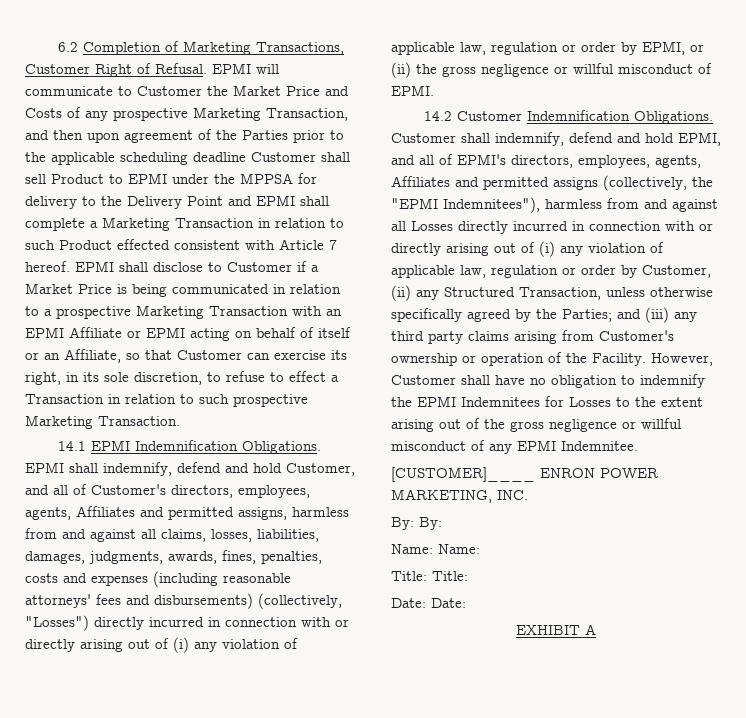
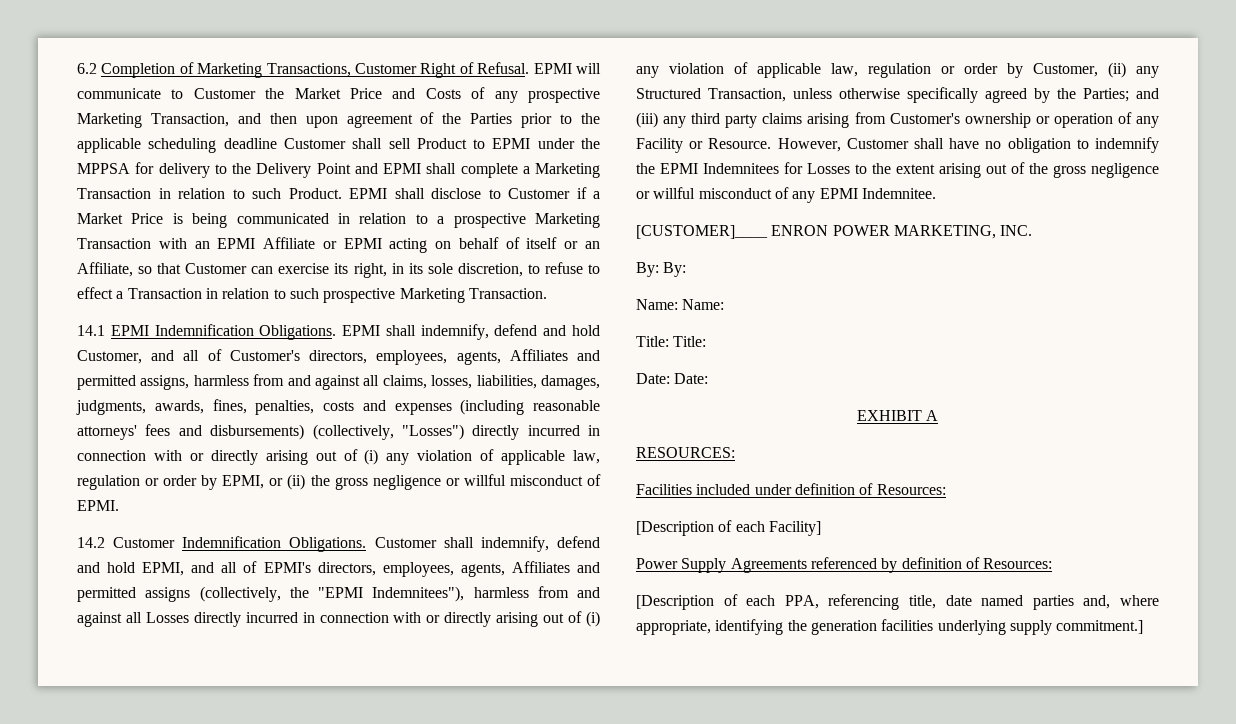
- EPMI will communicate to Customer the Market Price and Costs of any prospective Marketing Transaction, and then upon agreement of the Parties prior to the applicable scheduling deadline Customer shall sell Product to EPMI under the MPPSA for delivery to the Delivery Point and EPMI shall complete a Marketing Transaction in relation to such Product effected consistent with Article 7 hereof.
+ EPMI will communicate to Customer the Market Price and Costs of any prospective Marketing Transaction, and then upon agreement of the Parties prior to the applicable scheduling deadline Customer shall sell Product to EPMI under the MPPSA for delivery to the Delivery Point and EPMI shall complete a Marketing Transaction in relation to such Product.
- and (iii) any third party claims arising from Customer's ownership or operation of the Facility.
+ and (iii) any third party claims arising from Customer's ownership or operation of any Facility or Resource.
+ RESOURCES:
+ Facilities included under definition of Resources:
+ [Description of each Facility]
+ Power Supply Agreements referenced by definition of Resources:
+ [Description of each PPA, referencing title, date named parties and, where appropriate, identifying the generation facilities underlying supply commitment.]

